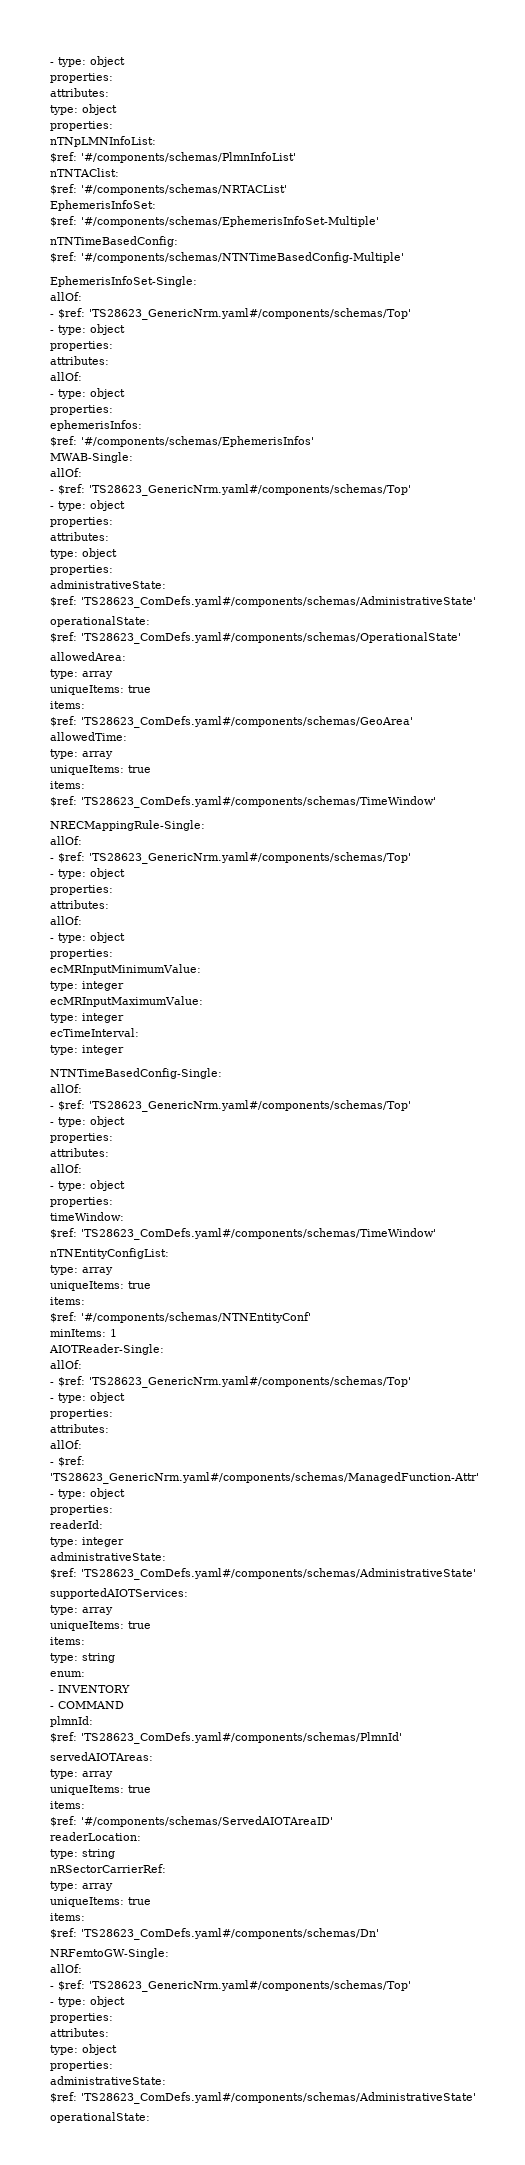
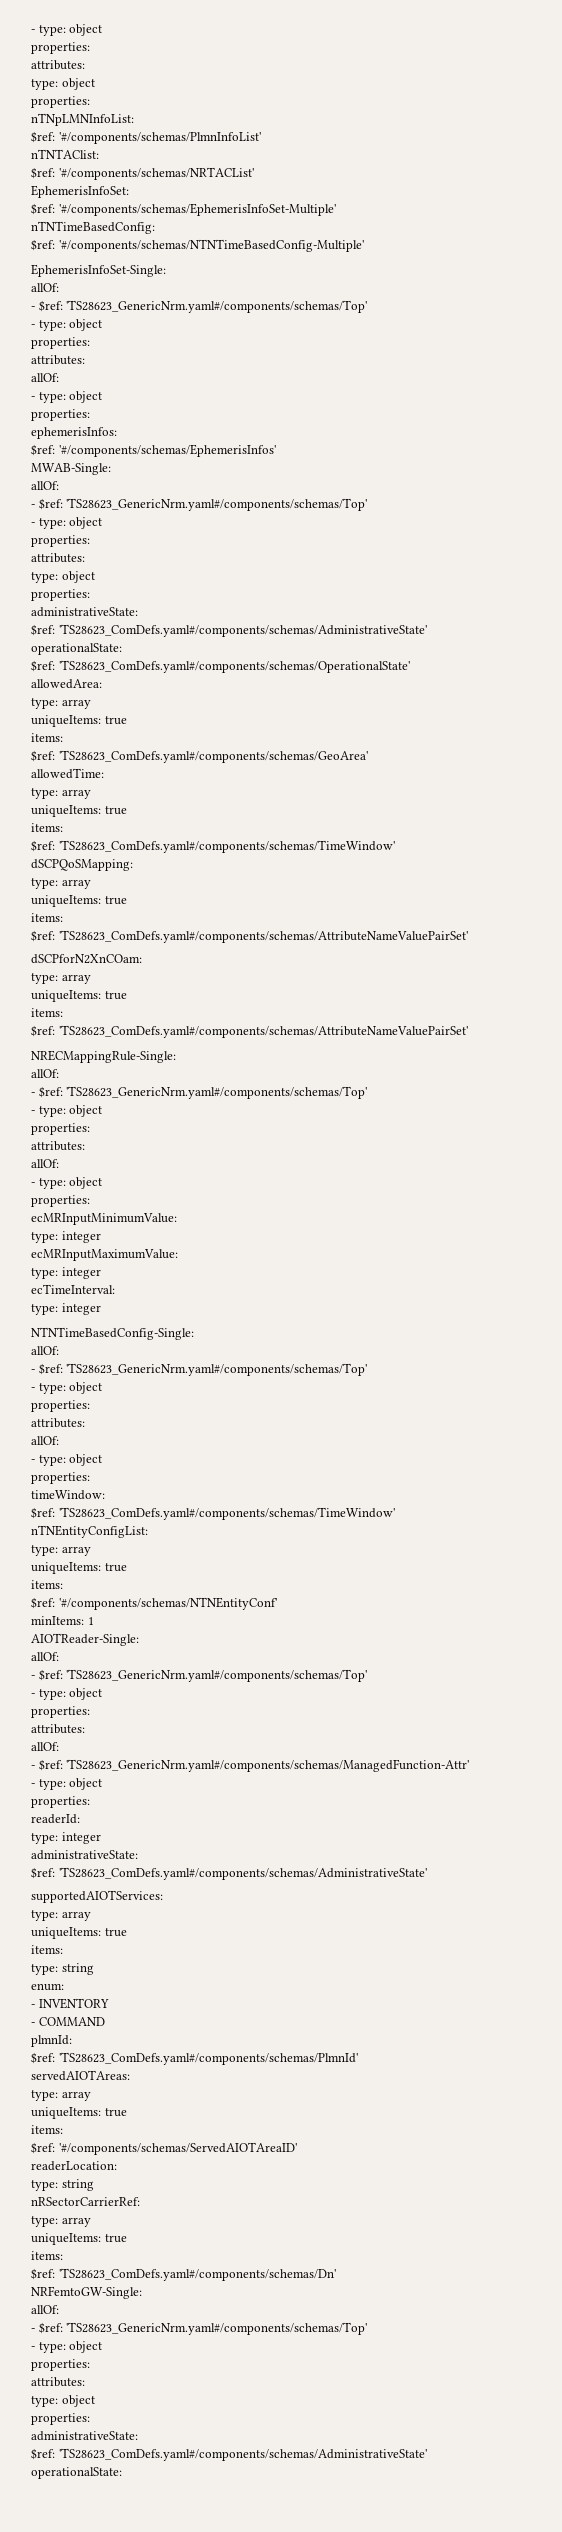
+ dSCPQoSMapping:
+ type: array
+ uniqueItems: true
+ items:
+ $ref: 'TS28623_ComDefs.yaml#/components/schemas/AttributeNameValuePairSet'
+ dSCPforN2XnCOam:
+ type: array
+ uniqueItems: true
+ items:
+ $ref: 'TS28623_ComDefs.yaml#/components/schemas/AttributeNameValuePairSet'

